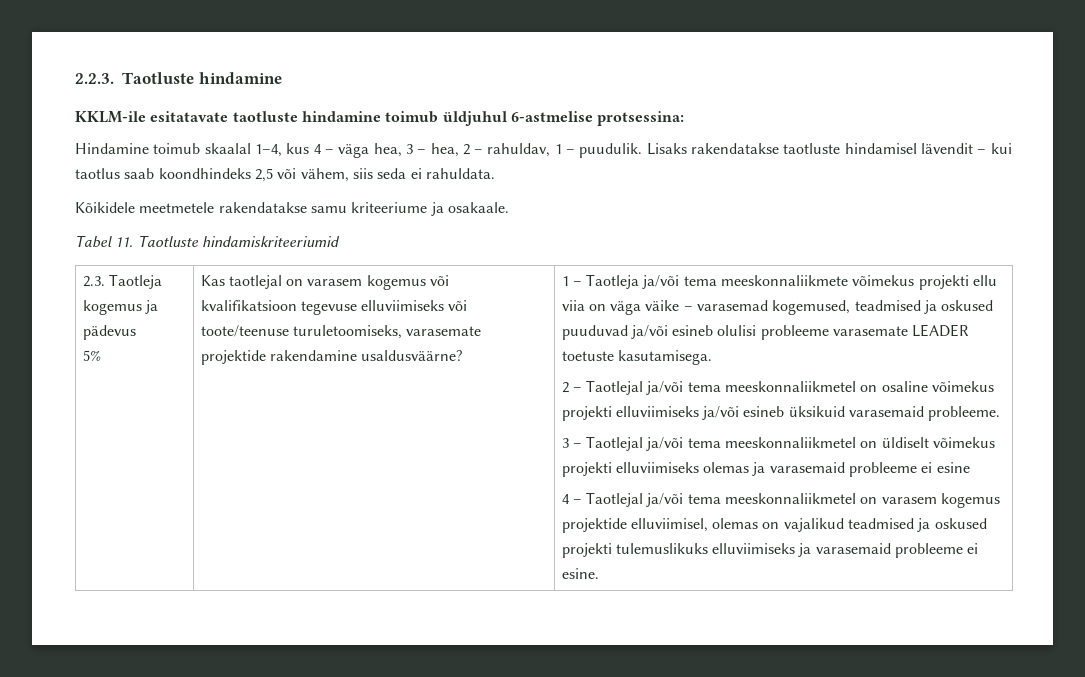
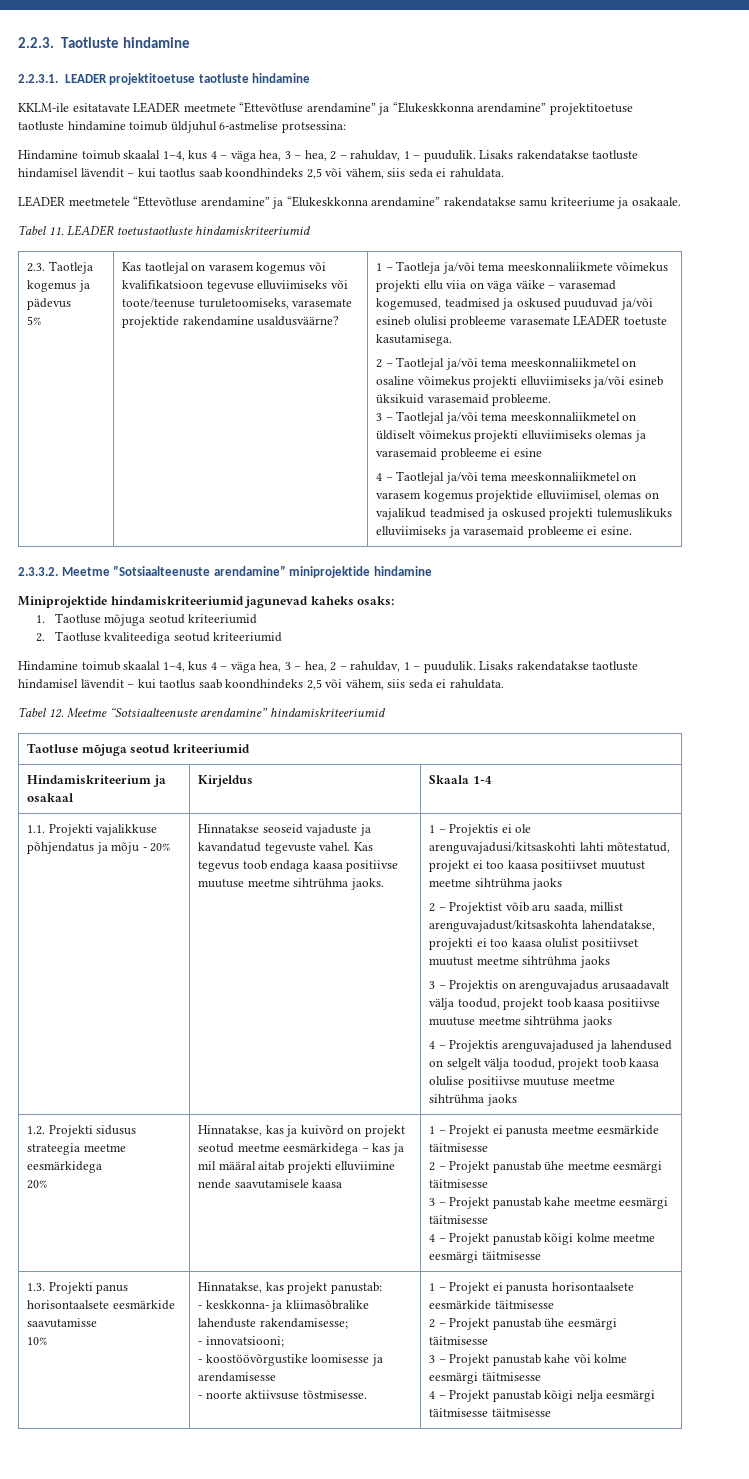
- KKLM-ile esitatavate taotluste hindamine toimub üldjuhul 6-astmelise protsessina:
+ 2.2.3.1. LEADER projektitoetuse taotluste hindamine
+ KKLM-ile esitatavate LEADER meetmete “Ettevõtluse arendamine” ja “Elukeskkonna arendamine” projektitoetuse taotluste hindamine toimub üldjuhul 6-astmelise protsessina:
- Kõikidele meetmetele rakendatakse samu kriteeriume ja osakaale.
+ LEADER meetmetele “Ettevõtluse arendamine” ja “Elukeskkonna arendamine” rakendatakse samu kriteeriume ja osakaale.
- Tabel 11. Taotluste hindamiskriteeriumid
+ Tabel 11. LEADER toetustaotluste hindamiskriteeriumid
+ 2.3.3.2. Meetme ”Sotsiaalteenuste arendamine” miniprojektide hindamine
+ Miniprojektide hindamiskriteeriumid jagunevad kaheks osaks:
+ 1. Taotluse mõjuga seotud kriteeriumid
+ 2. Taotluse kvaliteediga seotud kriteeriumid
+ Hindamine toimub skaalal 1–4, kus 4 – väga hea, 3 – hea, 2 – rahuldav, 1 – puudulik. Lisaks rakendatakse taotluste hindamisel lävendit – kui taotlus saab koondhindeks 2,5 või vähem, siis seda ei rahuldata.
+ Tabel 12. Meetme “Sotsiaalteenuste arendamine” hindamiskriteeriumid
+ Taotluse mõjuga seotud kriteeriumid
+ Hindamiskriteerium ja osakaal | Kirjeldus | Skaala 1-4
+ 1.1. Projekti vajalikkuse põhjendatus ja mõju - 20% | Hinnatakse seoseid vajaduste ja kavandatud tegevuste vahel. Kas tegevus toob endaga kaasa positiivse muutuse meetme sihtrühma jaoks. | 1 – Projektis ei ole arenguvajadusi/kitsaskohti lahti mõtestatud, projekt ei too kaasa positiivset muutust meetme sihtrühma jaoks
+ 2 – Projektist võib aru saada, millist arenguvajadust/kitsaskohta lahendatakse, projekti ei too kaasa olulist positiivset muutust meetme sihtrühma jaoks
+ 3 – Projektis on arenguvajadus arusaadavalt välja toodud, projekt toob kaasa positiivse muutuse meetme sihtrühma jaoks
+ 4 – Projektis arenguvajadused ja lahendused on selgelt välja toodud, projekt toob kaasa olulise positiivse muutuse meetme sihtrühma jaoks
+ 1.2. Projekti sidusus strateegia meetme eesmärkidega
+ 20% | Hinnatakse, kas ja kuivõrd on projekt seotud meetme eesmärkidega – kas ja mil määral aitab projekti elluviimine nende saavutamisele kaasa | 1 – Projekt ei panusta meetme eesmärkide täitmisesse
+ 2 – Projekt panustab ühe meetme eesmärgi täitmisesse
+ 3 – Projekt panustab kahe meetme eesmärgi täitmisesse
+ 4 – Projekt panustab kõigi kolme meetme eesmärgi täitmisesse
+ 1.3. Projekti panus horisontaalsete eesmärkide saavutamisse
+ 10% | Hinnatakse, kas projekt panustab:
+ - keskkonna- ja kliimasõbralike lahenduste rakendamisesse;
+ - innovatsiooni;
+ - koostöövõrgustike loomisesse ja arendamisesse
+ - noorte aktiivsuse tõstmisesse. | 1 – Projekt ei panusta horisontaalsete eesmärkide täitmisesse
+ 2 – Projekt panustab ühe eesmärgi täitmisesse
+ 3 – Projekt panustab kahe või kolme eesmärgi täitmisesse
+ 4 – Projekt panustab kõigi nelja eesmärgi täitmisesse täitmisesse

